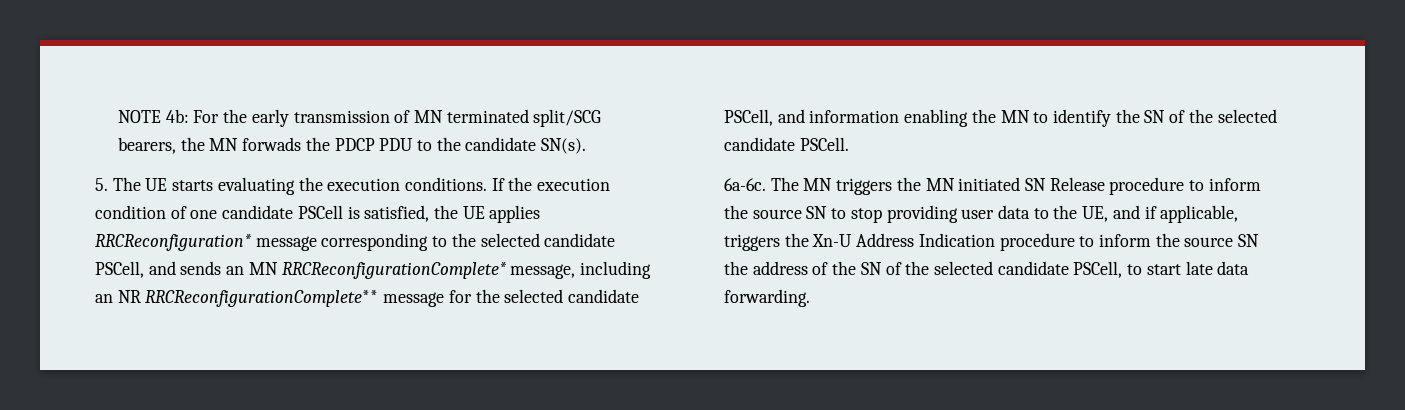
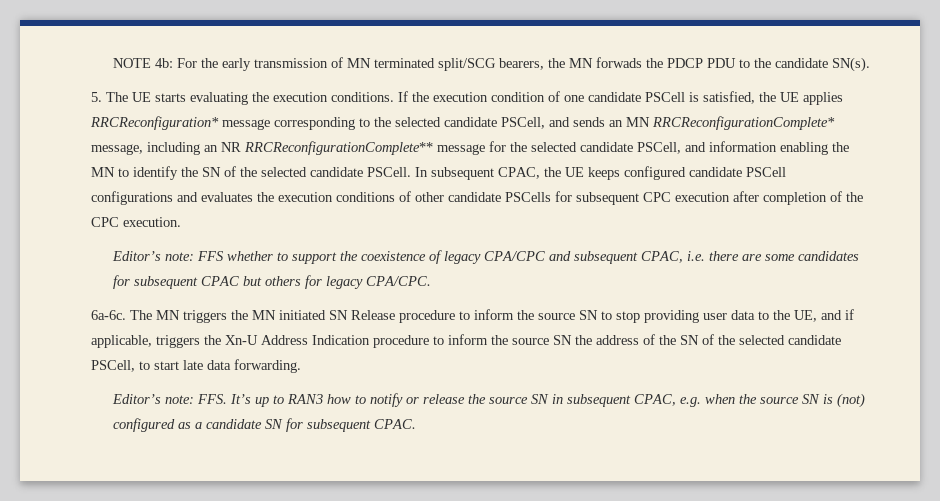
+ In subsequent CPAC, the UE keeps configured candidate PSCell configurations and evaluates the execution conditions of other candidate PSCells for subsequent CPC execution after completion of the CPC execution.
+ Editor’s note: FFS whether to support the coexistence of legacy CPA/CPC and subsequent CPAC, i.e. there are some candidates for subsequent CPAC but others for legacy CPA/CPC.
+ Editor’s note: FFS. It’s up to RAN3 how to notify or release the source SN in subsequent CPAC, e.g. when the source SN is (not) configured as a candidate SN for subsequent CPAC.

